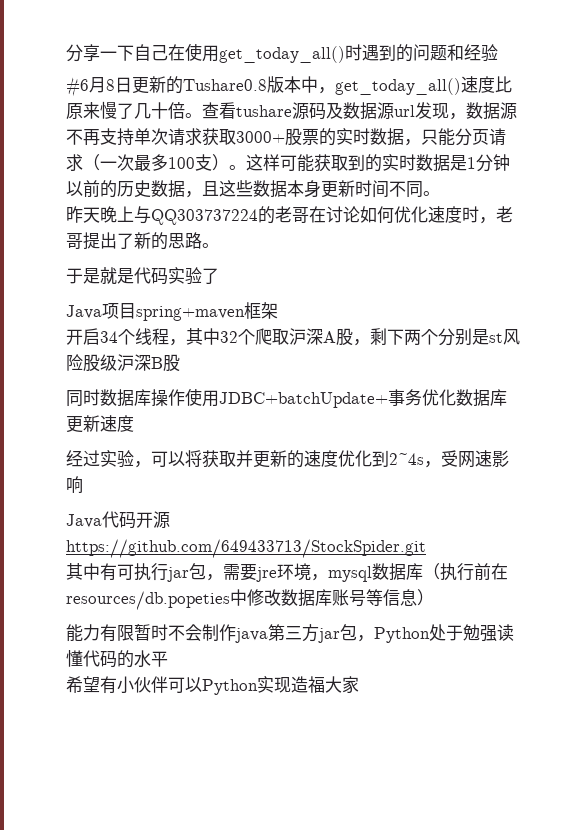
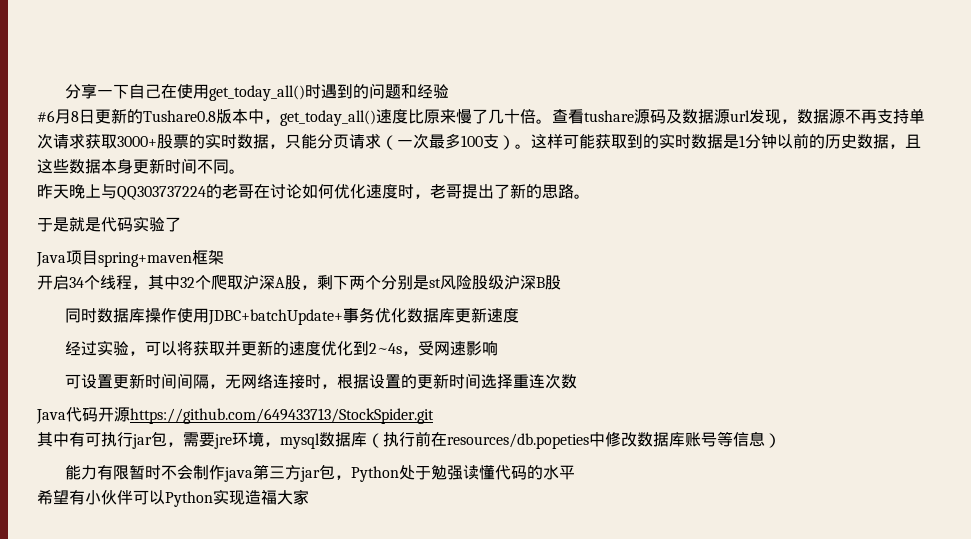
+ 可设置更新时间间隔，无网络连接时，根据设置的更新时间选择重连次数

